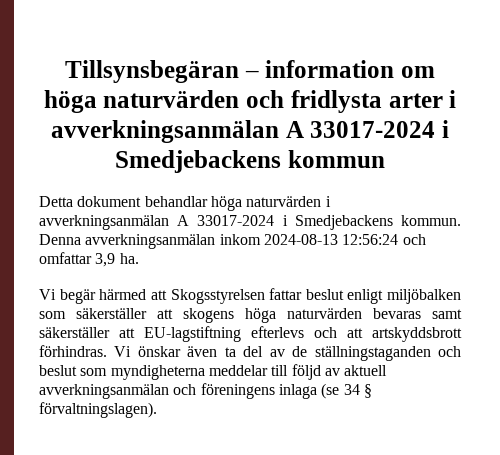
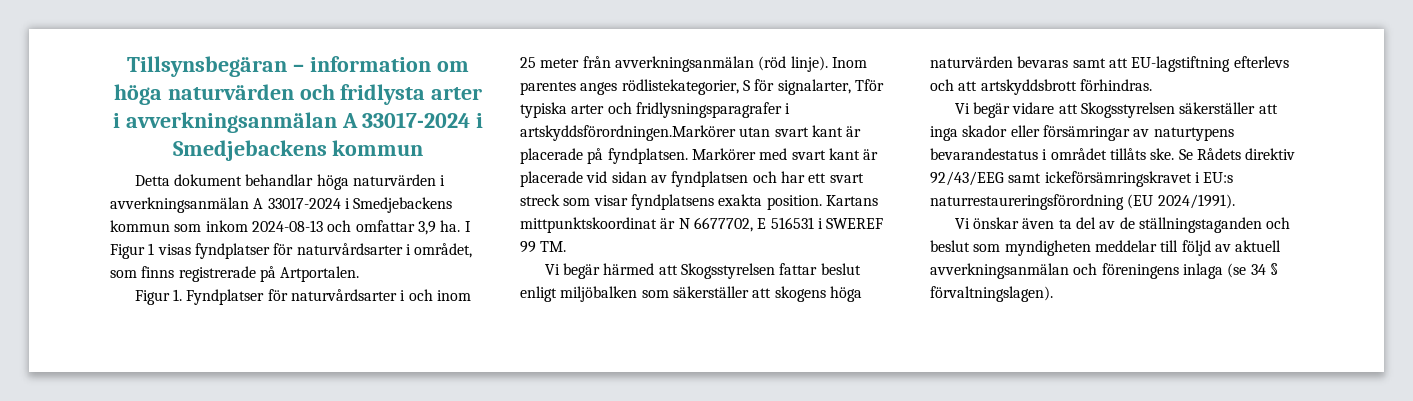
- Detta dokument behandlar höga naturvärden i avverkningsanmälan A 33017-2024 i Smedjebackens kommun. Denna avverkningsanmälan inkom 2024-08-13 12:56:24 och omfattar 3,9 ha.
+ Detta dokument behandlar höga naturvärden i avverkningsanmälan A 33017-2024 i Smedjebackens kommun som inkom 2024-08-13 och omfattar 3,9 ha. I Figur 1 visas fyndplatser för naturvårdsarter i området, som finns registrerade på Artportalen.
+ Figur 1. Fyndplatser för naturvårdsarter i och inom 25 meter från avverkningsanmälan (röd linje). Inom parentes anges rödlistekategorier, S för signalarter, Tför typiska arter och fridlysningsparagrafer i artskyddsförordningen.Markörer utan svart kant är placerade på fyndplatsen. Markörer med svart kant är placerade vid sidan av fyndplatsen och har ett svart streck som visar fyndplatsens exakta position. Kartans mittpunktskoordinat är N 6677702, E 516531 i SWEREF 99 TM.
- Vi begär härmed att Skogsstyrelsen fattar beslut enligt miljöbalken som säkerställer att skogens höga naturvärden bevaras samt säkerställer att EU-lagstiftning efterlevs och att artskyddsbrott förhindras. Vi önskar även ta del av de ställningstaganden och beslut som myndigheterna meddelar till följd av aktuell avverkningsanmälan och föreningens inlaga (se 34 § förvaltningslagen).
+ Vi begär härmed att Skogsstyrelsen fattar beslut enligt miljöbalken som säkerställer att skogens höga naturvärden bevaras samt att EU-lagstiftning efterlevs och att artskyddsbrott förhindras.
+ Vi begär vidare att Skogsstyrelsen säkerställer att inga skador eller försämringar av naturtypens bevarandestatus i området tillåts ske. Se Rådets direktiv 92/43/EEG samt ickeförsämringskravet i EU:s naturrestaureringsförordning (EU 2024/1991).
+ Vi önskar även ta del av de ställningstaganden och beslut som myndigheten meddelar till följd av aktuell avverkningsanmälan och föreningens inlaga (se 34 § förvaltningslagen).

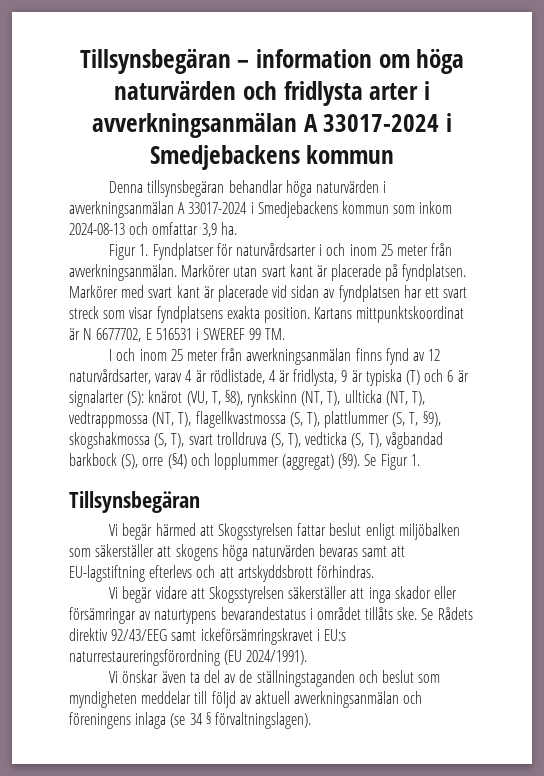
- Detta dokument behandlar höga naturvärden i avverkningsanmälan A 33017-2024 i Smedjebackens kommun som inkom 2024-08-13 och omfattar 3,9 ha. I Figur 1 visas fyndplatser för naturvårdsarter i området, som finns registrerade på Artportalen.
+ Denna tillsynsbegäran behandlar höga naturvärden i avverkningsanmälan A 33017-2024 i Smedjebackens kommun som inkom 2024-08-13 och omfattar 3,9 ha.
- Figur 1. Fyndplatser för naturvårdsarter i och inom 25 meter från avverkningsanmälan (röd linje). Inom parentes anges rödlistekategorier, S för signalarter, Tför typiska arter och fridlysningsparagrafer i artskyddsförordningen.Markörer utan svart kant är placerade på fyndplatsen.
+ Figur 1. Fyndplatser för naturvårdsarter i och inom 25 meter från avverkningsanmälan. Markörer utan svart kant är placerade på fyndplatsen.
- Markörer med svart kant är placerade vid sidan av fyndplatsen och har ett svart streck som visar fyndplatsens exakta position.
+ Markörer med svart kant är placerade vid sidan av fyndplatsen har ett svart streck som visar fyndplatsens exakta position.
+ I och inom 25 meter från avverkningsanmälan finns fynd av 12 naturvårdsarter, varav 4 är rödlistade, 4 är fridlysta, 9 är typiska (T) och 6 är signalarter (S): knärot (VU, T, §8), rynkskinn (NT, T), ullticka (NT, T), vedtrappmossa (NT, T), flagellkvastmossa (S, T), plattlummer (S, T, §9), skogshakmossa (S, T), svart trolldruva (S, T), vedticka (S, T), vågbandad barkbock (S), orre (§4) och lopplummer (aggregat) (§9). Se Figur 1.
+ Tillsynsbegäran

